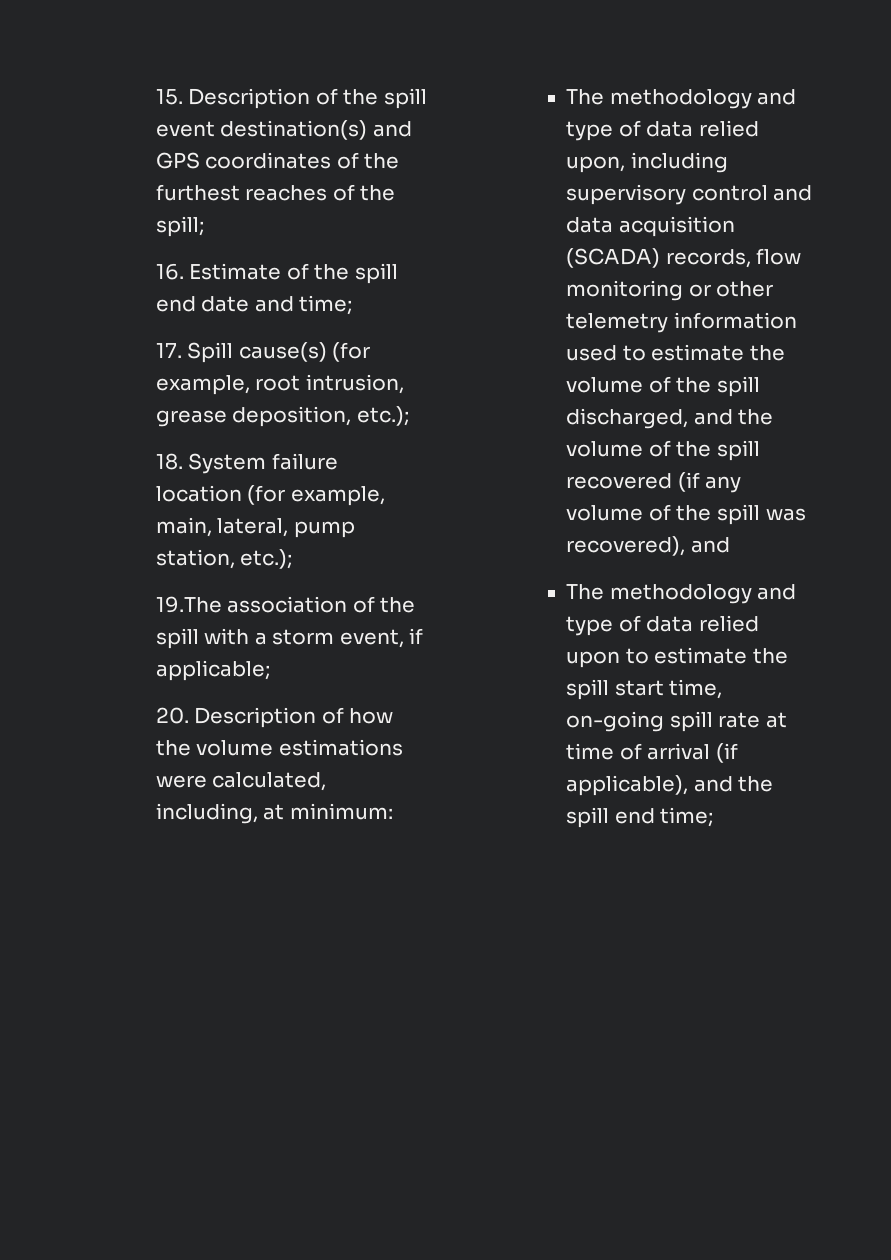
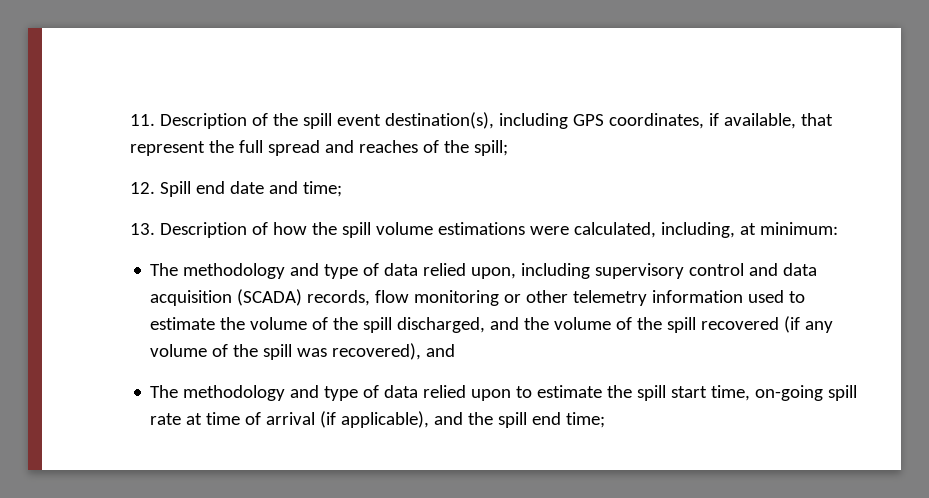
- 15. Description of the spill event destination(s) and GPS coordinates of the furthest reaches of the spill;
+ 11. Description of the spill event destination(s), including GPS coordinates, if available, that represent the full spread and reaches of the spill;
- 16. Estimate of the spill end date and time;
+ 12. Spill end date and time;
- 17. Spill cause(s) (for example, root intrusion, grease deposition, etc.);
- 18. System failure location (for example, main, lateral, pump station, etc.);
- 19.The association of the spill with a storm event, if applicable;
- 20. Description of how the volume estimations were calculated, including, at minimum:
+ 13. Description of how the spill volume estimations were calculated, including, at minimum:

